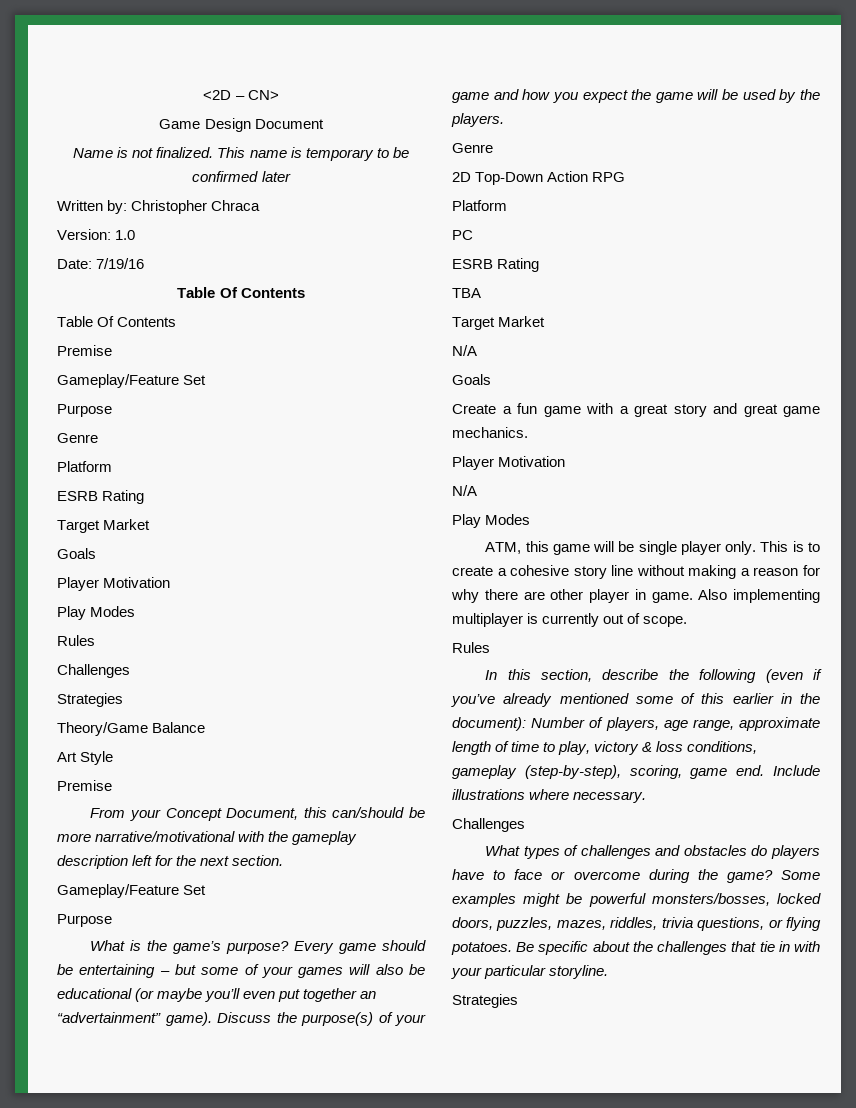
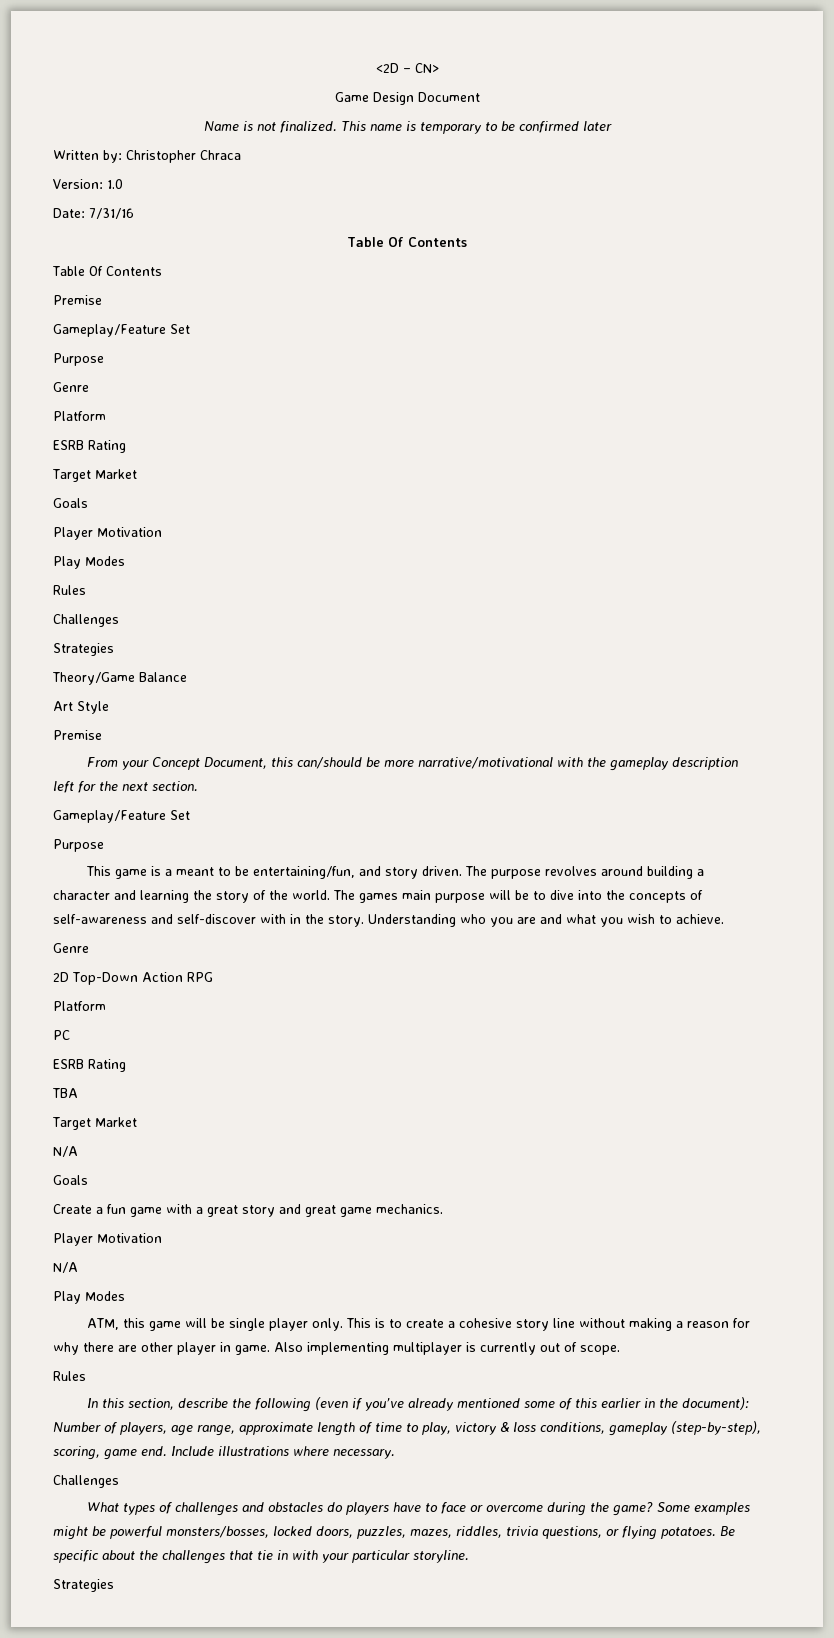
- Date: 7/19/16
+ Date: 7/31/16
- What is the game’s purpose? Every game should be entertaining – but some of your games will also be educational (or maybe you’ll even put together an “advertainment” game). Discuss the purpose(s) of your game and how you expect the game will be used by the players.
+ This game is a meant to be entertaining/fun, and story driven. The purpose revolves around building a character and learning the story of the world. The games main purpose will be to dive into the concepts of self-awareness and self-discover with in the story. Understanding who you are and what you wish to achieve.

